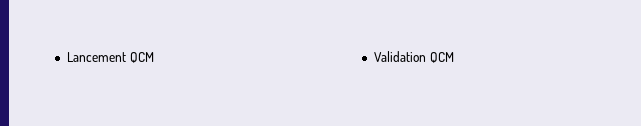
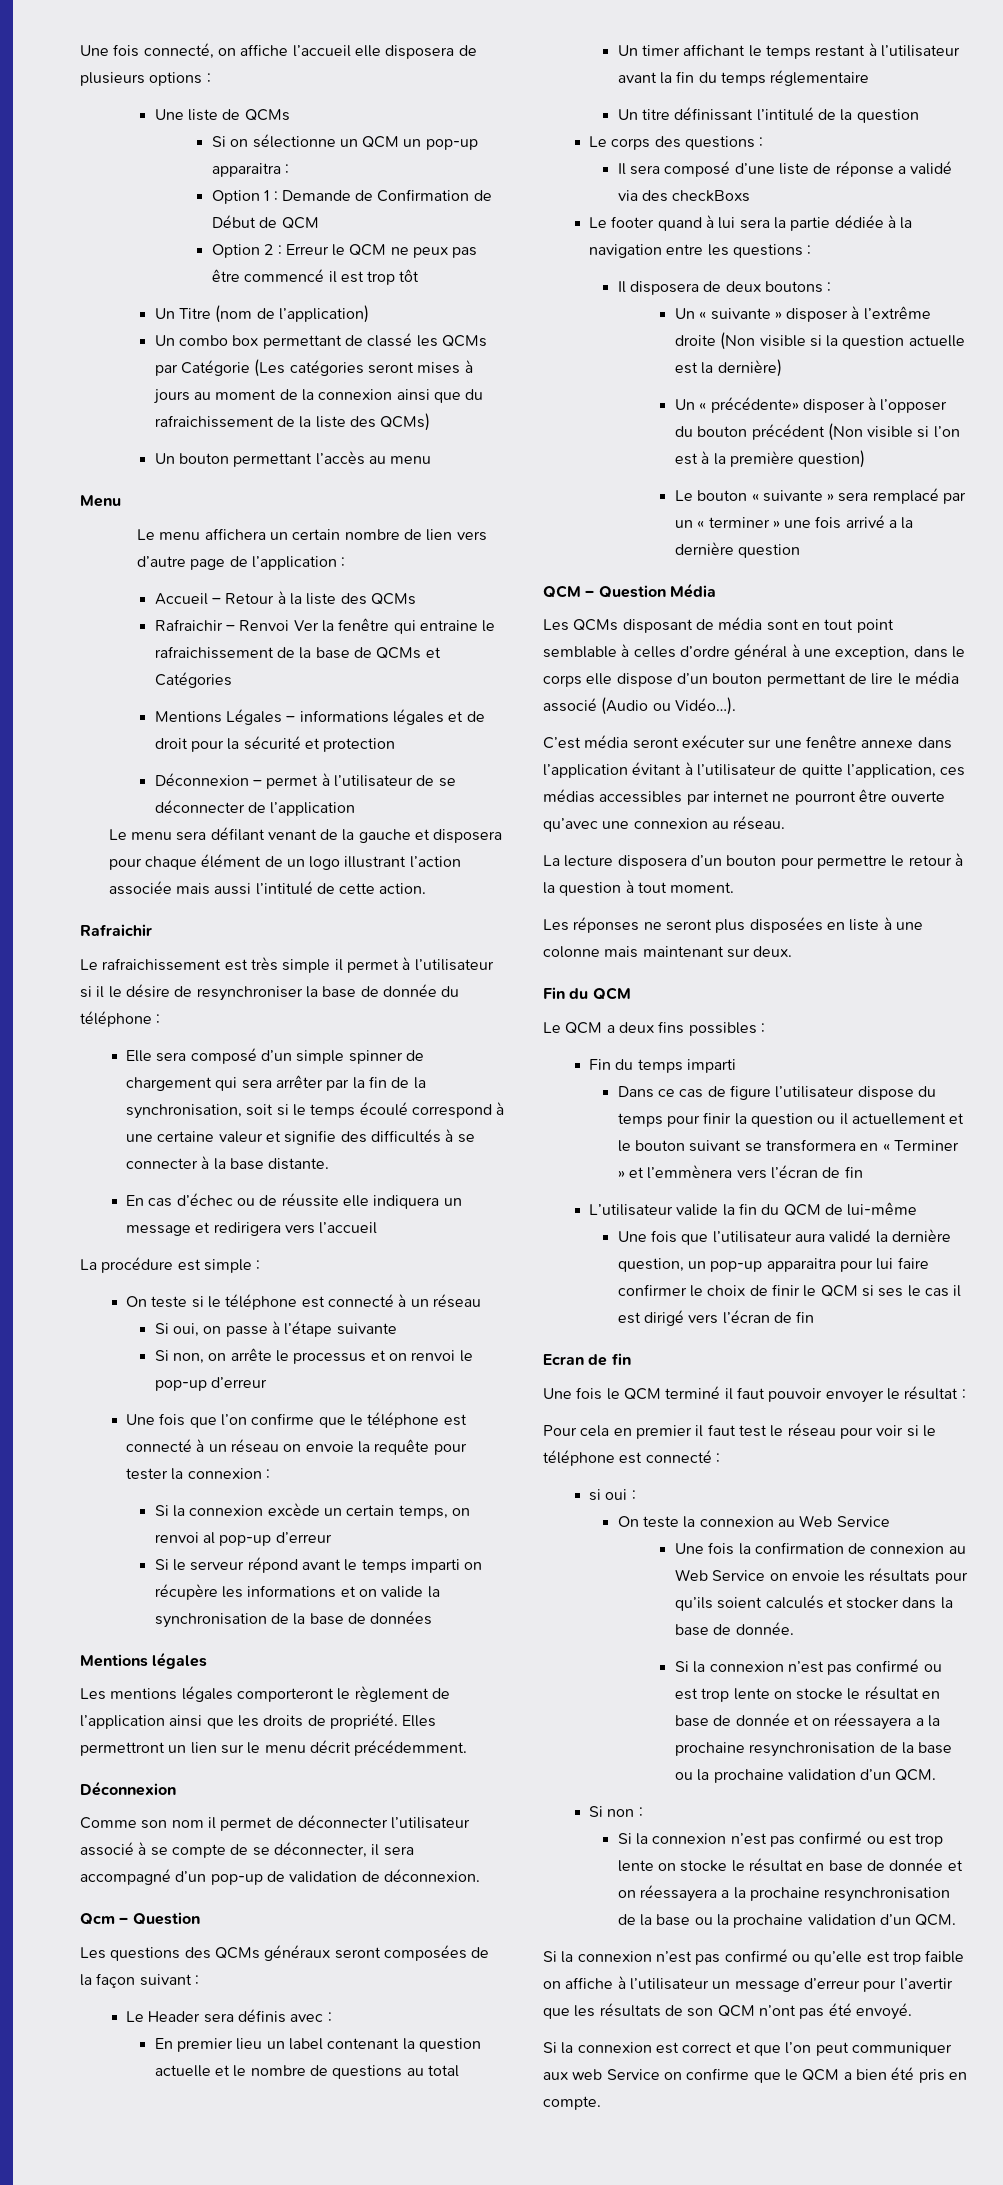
- Lancement QCM
- Validation QCM
+ Une fois connecté, on affiche l’accueil elle disposera de plusieurs options :
+ Une liste de QCMs
+ Si on sélectionne un QCM un pop-up apparaitra :
+ Option 1 : Demande de Confirmation de Début de QCM
+ Option 2 : Erreur le QCM ne peux pas être commencé il est trop tôt
+ Un Titre (nom de l’application)
+ Un combo box permettant de classé les QCMs par Catégorie (Les catégories seront mises à jours au moment de la connexion ainsi que du rafraichissement de la liste des QCMs)
+ Un bouton permettant l’accès au menu
+ Menu
+ Le menu affichera un certain nombre de lien vers d’autre page de l’application :
+ Accueil – Retour à la liste des QCMs
+ Rafraichir – Renvoi Ver la fenêtre qui entraine le rafraichissement de la base de QCMs et Catégories
+ Mentions Légales – informations légales et de droit pour la sécurité et protection
+ Déconnexion – permet à l’utilisateur de se déconnecter de l’application
+ Le menu sera défilant venant de la gauche et disposera pour chaque élément de un logo illustrant l’action associée mais aussi l’intitulé de cette action.
+ Rafraichir
+ Le rafraichissement est très simple il permet à l’utilisateur si il le désire de resynchroniser la base de donnée du téléphone :
+ Elle sera composé d’un simple spinner de chargement qui sera arrêter par la fin de la synchronisation, soit si le temps écoulé correspond à une certaine valeur et signifie des difficultés à se connecter à la base distante.
+ En cas d’échec ou de réussite elle indiquera un message et redirigera vers l’accueil
+ La procédure est simple :
+ On teste si le téléphone est connecté à un réseau
+ Si oui, on passe à l’étape suivante
+ Si non, on arrête le processus et on renvoi le pop-up d’erreur
+ Une fois que l’on confirme que le téléphone est connecté à un réseau on envoie la requête pour tester la connexion :
+ Si la connexion excède un certain temps, on renvoi al pop-up d’erreur
+ Si le serveur répond avant le temps imparti on récupère les informations et on valide la synchronisation de la base de données
+ Mentions légales
+ Les mentions légales comporteront le règlement de l’application ainsi que les droits de propriété. Elles permettront un lien sur le menu décrit précédemment.
+ Déconnexion
+ Comme son nom il permet de déconnecter l’utilisateur associé à se compte de se déconnecter, il sera accompagné d’un pop-up de validation de déconnexion.
+ Qcm – Question
+ Les questions des QCMs généraux seront composées de la façon suivant :
+ Le Header sera définis avec :
+ En premier lieu un label contenant la question actuelle et le nombre de questions au total
+ Un timer affichant le temps restant à l’utilisateur avant la fin du temps réglementaire
+ Un titre définissant l’intitulé de la question
+ Le corps des questions :
+ Il sera composé d’une liste de réponse a validé via des checkBoxs
+ Le footer quand à lui sera la partie dédiée à la navigation entre les questions :
+ Il disposera de deux boutons :
+ Un « suivante » disposer à l’extrême droite (Non visible si la question actuelle est la dernière)
+ Un « précédente» disposer à l’opposer du bouton précédent (Non visible si l’on est à la première question)
+ Le bouton « suivante » sera remplacé par un « terminer » une fois arrivé a la dernière question
+ QCM – Question Média
+ Les QCMs disposant de média sont en tout point semblable à celles d’ordre général à une exception, dans le corps elle dispose d’un bouton permettant de lire le média associé (Audio ou Vidéo…).
+ C’est média seront exécuter sur une fenêtre annexe dans l’application évitant à l’utilisateur de quitte l’application, ces médias accessibles par internet ne pourront être ouverte qu’avec une connexion au réseau.
+ La lecture disposera d’un bouton pour permettre le retour à la question à tout moment.
+ Les réponses ne seront plus disposées en liste à une colonne mais maintenant sur deux.
+ Fin du QCM
+ Le QCM a deux fins possibles :
+ Fin du temps imparti
+ Dans ce cas de figure l’utilisateur dispose du temps pour finir la question ou il actuellement et le bouton suivant se transformera en « Terminer » et l’emmènera vers l’écran de fin
+ L’utilisateur valide la fin du QCM de lui-même
+ Une fois que l’utilisateur aura validé la dernière question, un pop-up apparaitra pour lui faire confirmer le choix de finir le QCM si ses le cas il est dirigé vers l’écran de fin
+ Ecran de fin
+ Une fois le QCM terminé il faut pouvoir envoyer le résultat :
+ Pour cela en premier il faut test le réseau pour voir si le téléphone est connecté :
+ si oui :
+ On teste la connexion au Web Service
+ Une fois la confirmation de connexion au Web Service on envoie les résultats pour qu’ils soient calculés et stocker dans la base de donnée.
+ Si la connexion n’est pas confirmé ou est trop lente on stocke le résultat en base de donnée et on réessayera a la prochaine resynchronisation de la base ou la prochaine validation d’un QCM.
+ Si non :
+ Si la connexion n’est pas confirmé ou est trop lente on stocke le résultat en base de donnée et on réessayera a la prochaine resynchronisation de la base ou la prochaine validation d’un QCM.
+ Si la connexion n’est pas confirmé ou qu’elle est trop faible on affiche à l’utilisateur un message d’erreur pour l’avertir que les résultats de son QCM n’ont pas été envoyé.
+ Si la connexion est correct et que l’on peut communiquer aux web Service on confirme que le QCM a bien été pris en compte.

